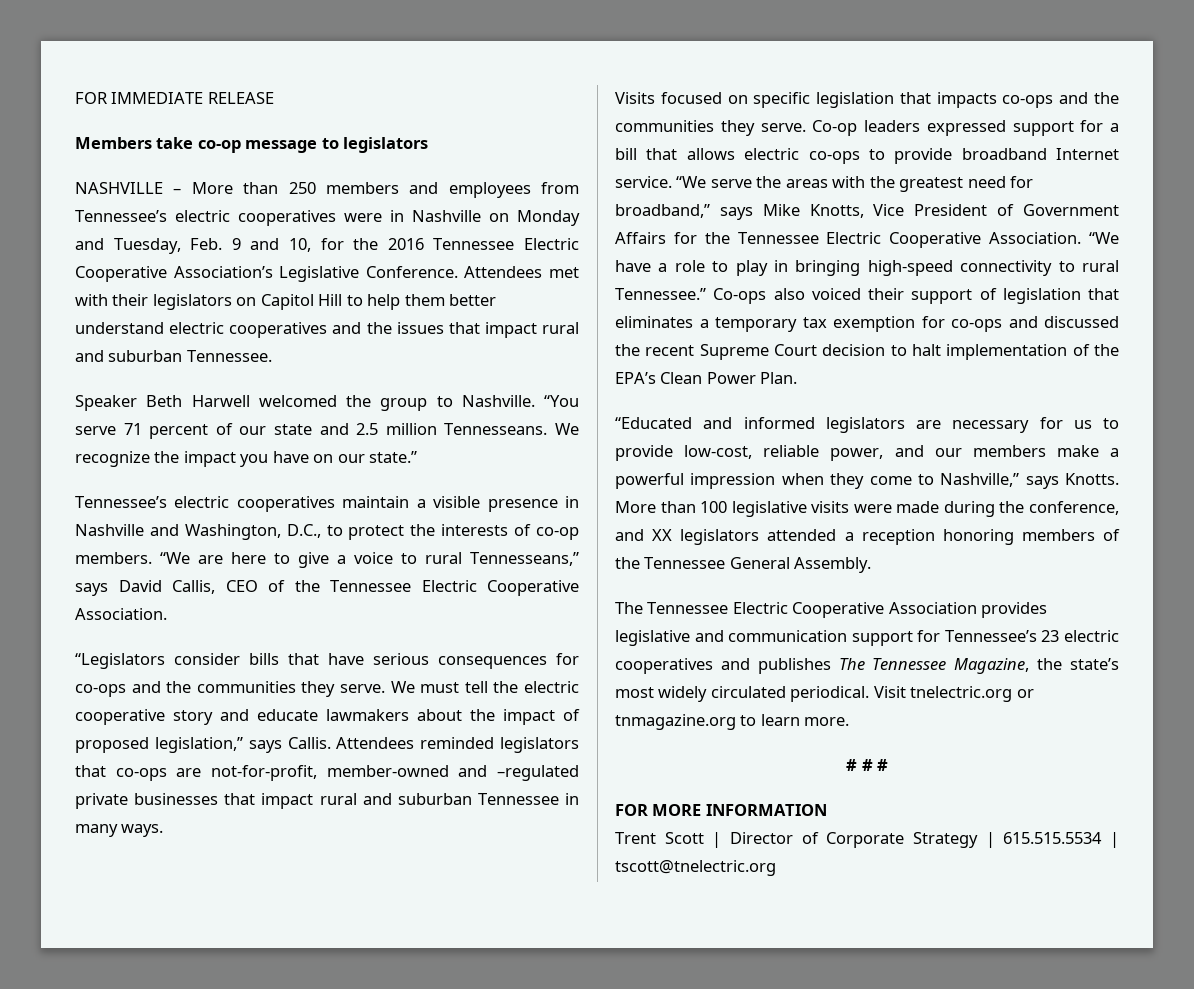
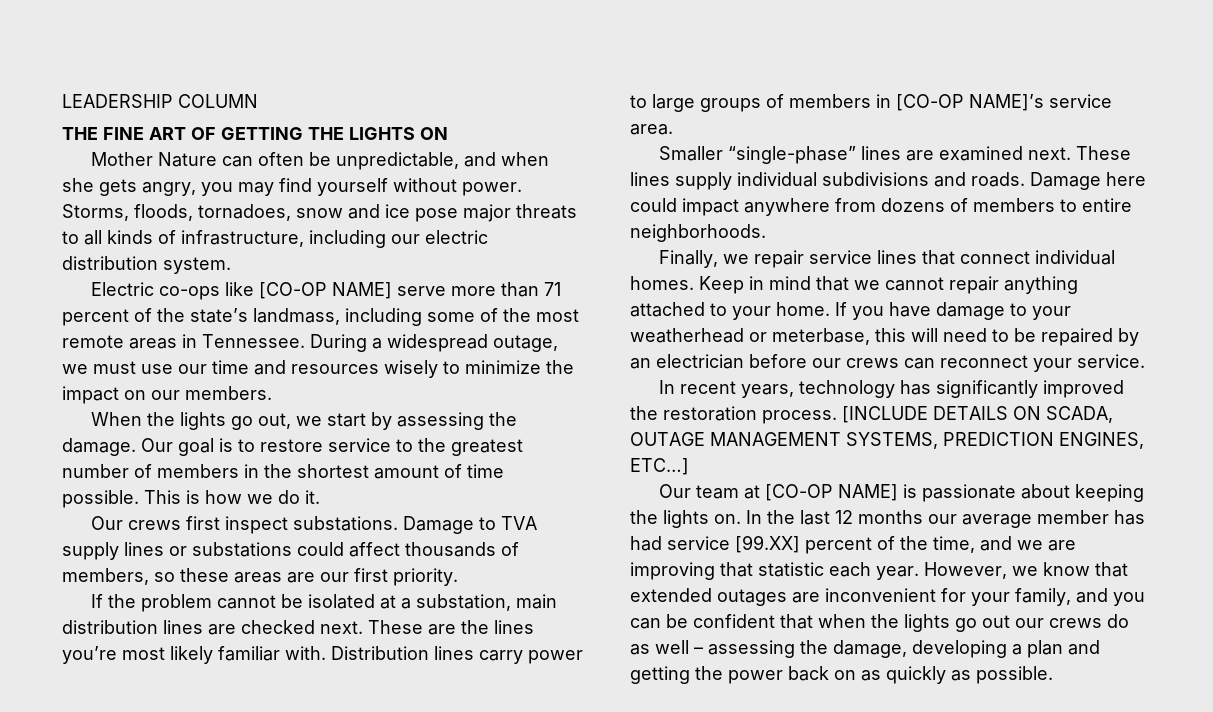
- FOR IMMEDIATE RELEASE
- Members take co-op message to legislators
- NASHVILLE – More than 250 members and employees from Tennessee’s electric cooperatives were in Nashville on Monday and Tuesday, Feb. 9 and 10, for the 2016 Tennessee Electric Cooperative Association’s Legislative Conference. Attendees met with their legislators on Capitol Hill to help them better understand electric cooperatives and the issues that impact rural and suburban Tennessee.
- Speaker Beth Harwell welcomed the group to Nashville. “You serve 71 percent of our state and 2.5 million Tennesseans. We recognize the impact you have on our state.”
- Tennessee’s electric cooperatives maintain a visible presence in Nashville and Washington, D.C., to protect the interests of co-op members. “We are here to give a voice to rural Tennesseans,” says David Callis, CEO of the Tennessee Electric Cooperative Association.
- “Legislators consider bills that have serious consequences for co-ops and the communities they serve. We must tell the electric cooperative story and educate lawmakers about the impact of proposed legislation,” says Callis. Attendees reminded legislators that co-ops are not-for-profit, member-owned and –regulated private businesses that impact rural and suburban Tennessee in many ways.
- Visits focused on specific legislation that impacts co-ops and the communities they serve. Co-op leaders expressed support for a bill that allows electric co-ops to provide broadband Internet service. “We serve the areas with the greatest need for broadband,” says Mike Knotts, Vice President of Government Affairs for the Tennessee Electric Cooperative Association. “We have a role to play in bringing high-speed connectivity to rural Tennessee.” Co-ops also voiced their support of legislation that eliminates a temporary tax exemption for co-ops and discussed the recent Supreme Court decision to halt implementation of the EPA’s Clean Power Plan.
- “Educated and informed legislators are necessary for us to provide low-cost, reliable power, and our members make a powerful impression when they come to Nashville,” says Knotts. More than 100 legislative visits were made during the conference, and XX legislators attended a reception honoring members of the Tennessee General Assembly.
- The Tennessee Electric Cooperative Association provides legislative and communication support for Tennessee’s 23 electric cooperatives and publishes The Tennessee Magazine, the state’s most widely circulated periodical. Visit tnelectric.org or tnmagazine.org to learn more.
- # # #
- FOR MORE INFORMATION
- Trent Scott | Director of Corporate Strategy | 615.515.5534 | tscott@tnelectric.org
+ LEADERSHIP COLUMN
+ THE FINE ART OF GETTING THE LIGHTS ON
+ Mother Nature can often be unpredictable, and when she gets angry, you may find yourself without power. Storms, floods, tornadoes, snow and ice pose major threats to all kinds of infrastructure, including our electric distribution system.
+ Electric co-ops like [CO-OP NAME] serve more than 71 percent of the state’s landmass, including some of the most remote areas in Tennessee. During a widespread outage, we must use our time and resources wisely to minimize the impact on our members.
+ When the lights go out, we start by assessing the damage. Our goal is to restore service to the greatest number of members in the shortest amount of time possible. This is how we do it.
+ Our crews first inspect substations. Damage to TVA supply lines or substations could affect thousands of members, so these areas are our first priority.
+ If the problem cannot be isolated at a substation, main distribution lines are checked next. These are the lines you’re most likely familiar with. Distribution lines carry power to large groups of members in [CO-OP NAME]’s service area.
+ Smaller “single-phase” lines are examined next. These lines supply individual subdivisions and roads. Damage here could impact anywhere from dozens of members to entire neighborhoods.
+ Finally, we repair service lines that connect individual homes. Keep in mind that we cannot repair anything attached to your home. If you have damage to your weatherhead or meterbase, this will need to be repaired by an electrician before our crews can reconnect your service.
+ In recent years, technology has significantly improved the restoration process. [INCLUDE DETAILS ON SCADA, OUTAGE MANAGEMENT SYSTEMS, PREDICTION ENGINES, ETC…]
+ Our team at [CO-OP NAME] is passionate about keeping the lights on. In the last 12 months our average member has had service [99.XX] percent of the time, and we are improving that statistic each year. However, we know that extended outages are inconvenient for your family, and you can be confident that when the lights go out our crews do as well – assessing the damage, developing a plan and getting the power back on as quickly as possible.

